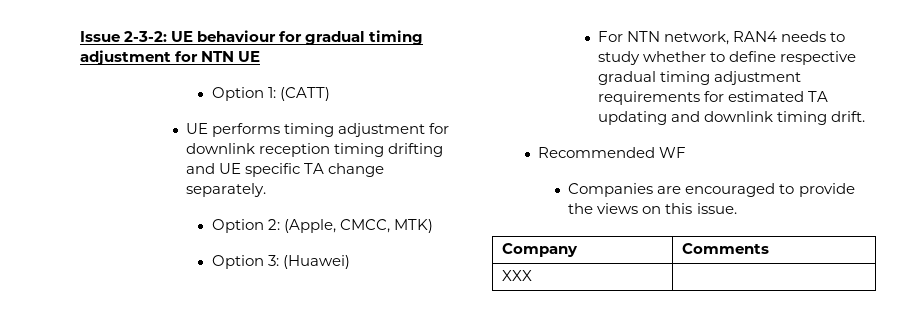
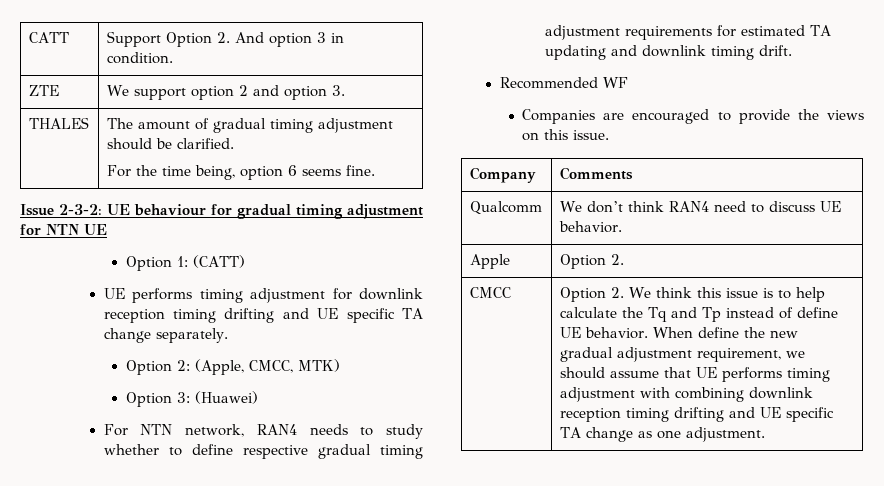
+ CATT | Support Option 2. And option 3 in condition.
+ ZTE | We support option 2 and option 3.
+ THALES | The amount of gradual timing adjustment should be clarified.
+ For the time being, option 6 seems fine.
- XXX |
+ Qualcomm | We don’t think RAN4 need to discuss UE behavior.
+ Apple | Option 2.
+ CMCC | Option 2. We think this issue is to help calculate the Tq and Tp instead of define UE behavior. When define the new gradual adjustment requirement, we should assume that UE performs timing adjustment with combining downlink reception timing drifting and UE specific TA change as one adjustment.

